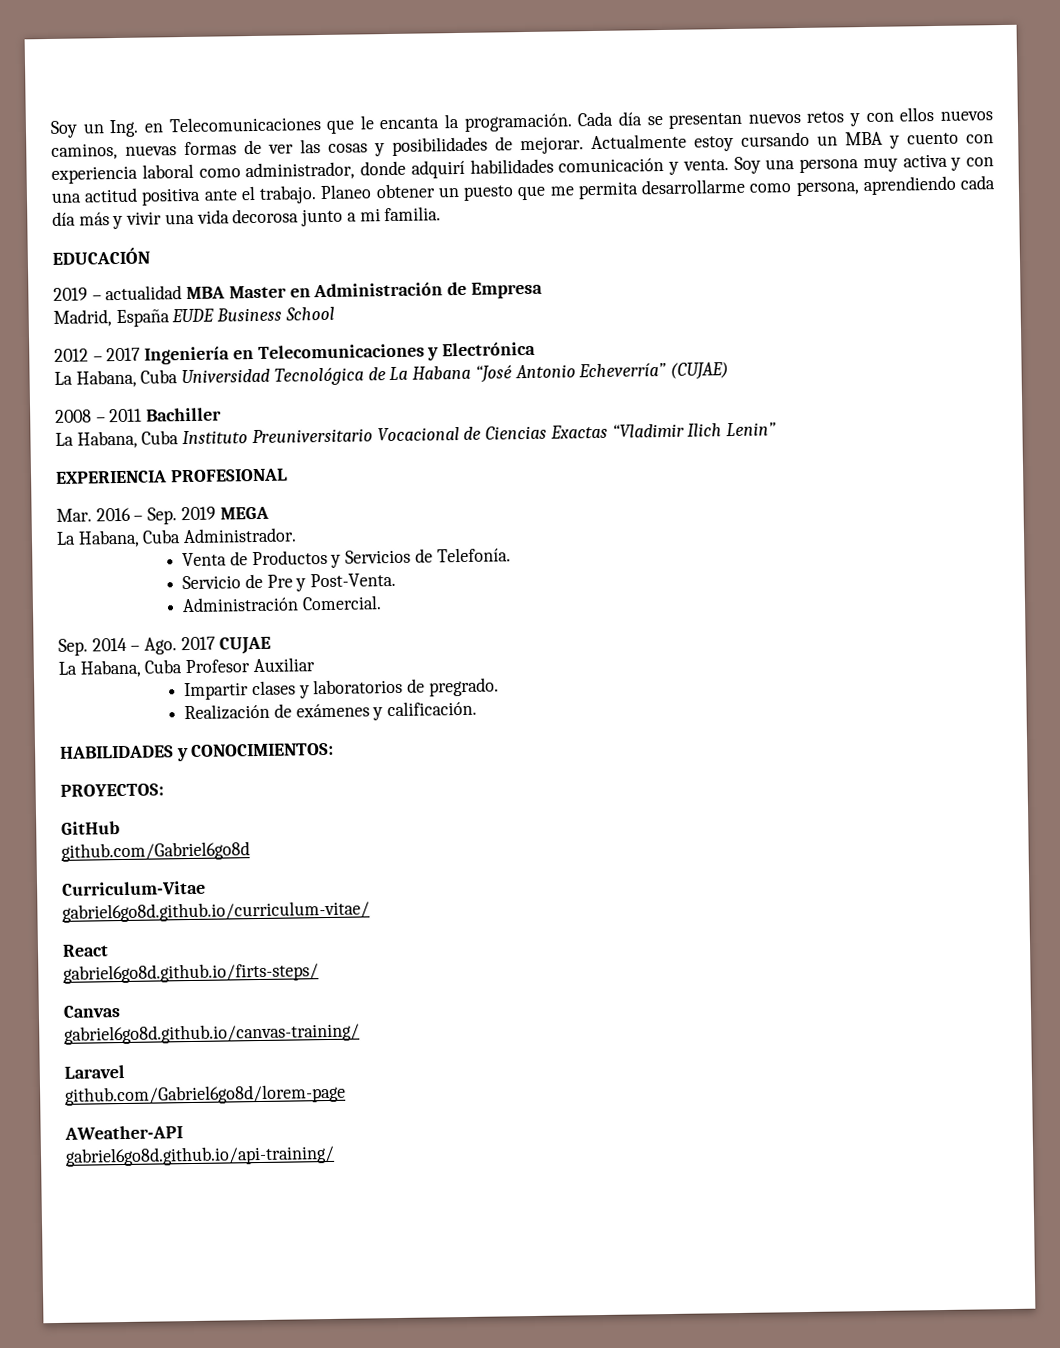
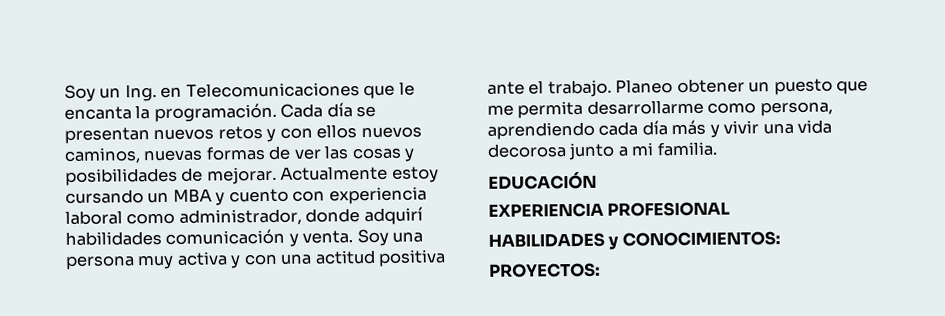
- 2019 – actualidad MBA Master en Administración de Empresa
- Madrid, España EUDE Business School
- 2012 – 2017 Ingeniería en Telecomunicaciones y Electrónica
- La Habana, Cuba Universidad Tecnológica de La Habana “José Antonio Echeverría” (CUJAE)
- 2008 – 2011 Bachiller
- La Habana, Cuba Instituto Preuniversitario Vocacional de Ciencias Exactas “Vladimir Ilich Lenin”
  EXPERIENCIA PROFESIONAL
- Mar. 2016 – Sep. 2019 MEGA
- La Habana, Cuba Administrador.
- Venta de Productos y Servicios de Telefonía.
- Servicio de Pre y Post-Venta.
- Administración Comercial.
- Sep. 2014 – Ago. 2017 CUJAE
- La Habana, Cuba Profesor Auxiliar
- Impartir clases y laboratorios de pregrado.
- Realización de exámenes y calificación.
  HABILIDADES y CONOCIMIENTOS:
  PROYECTOS:
- GitHub
- github.com/Gabriel6go8d
- Curriculum-Vitae
- gabriel6go8d.github.io/curriculum-vitae/
- React
- gabriel6go8d.github.io/firts-steps/
- Canvas
- gabriel6go8d.github.io/canvas-training/
- Laravel
- github.com/Gabriel6go8d/lorem-page
- AWeather-API
- gabriel6go8d.github.io/api-training/

